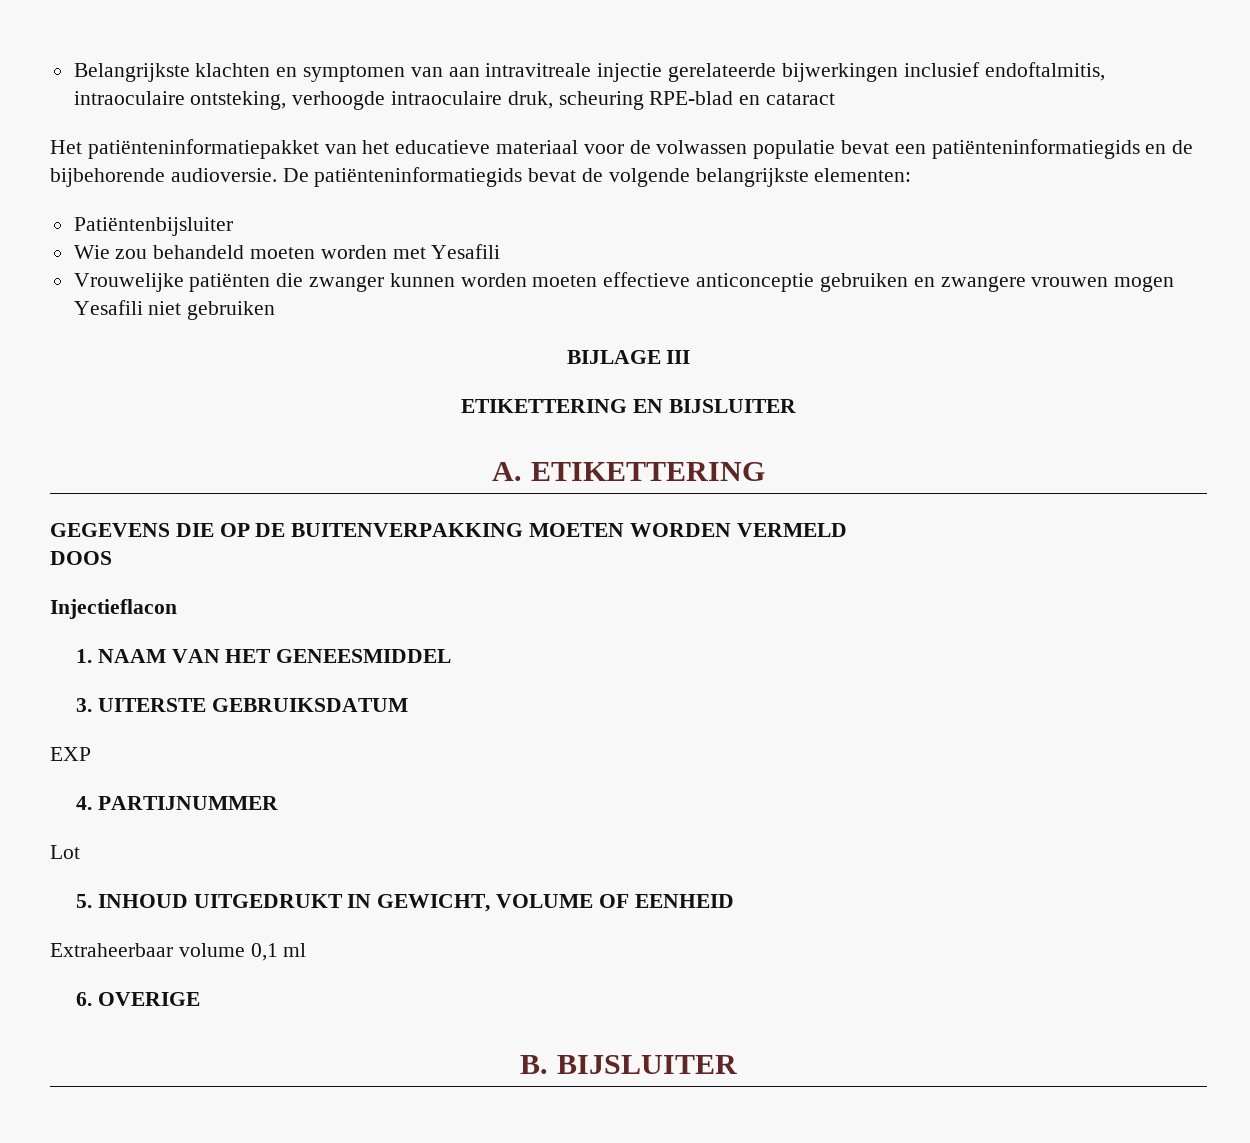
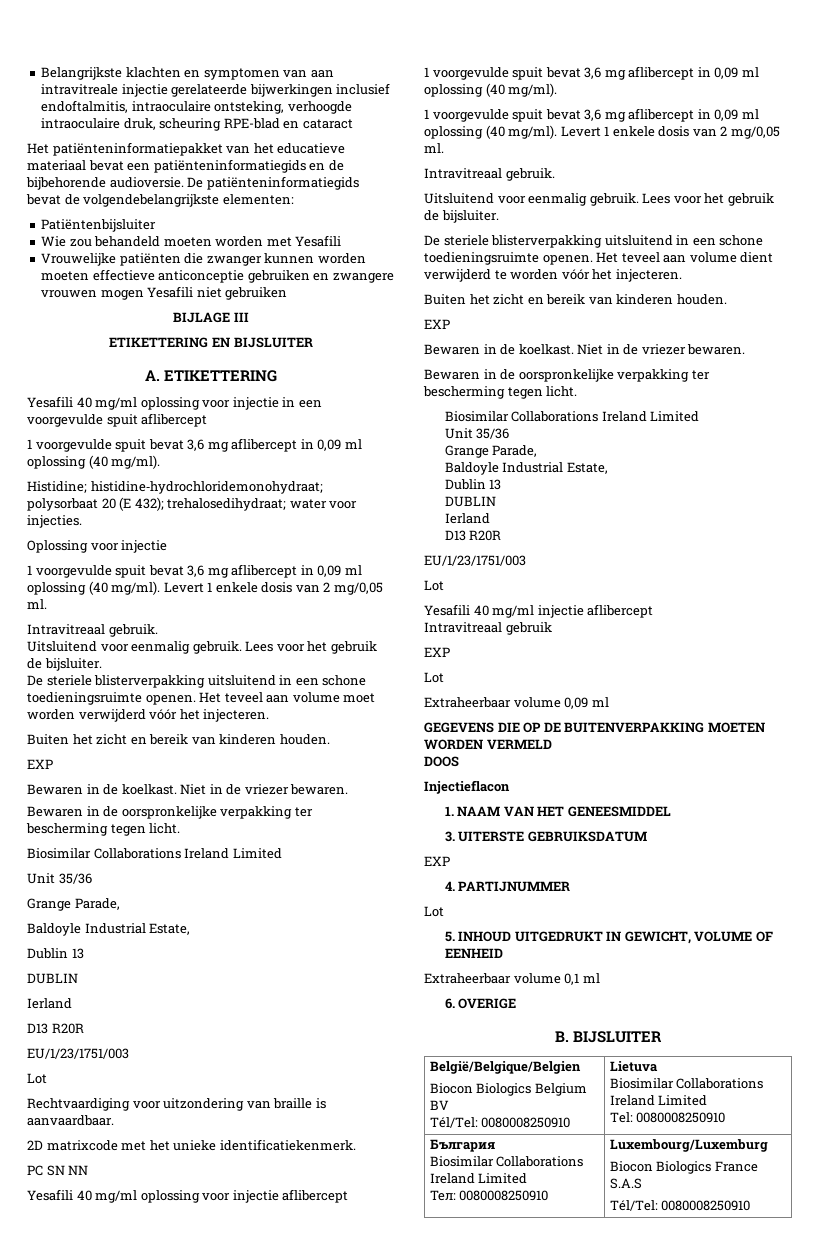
- Het patiënteninformatiepakket van het educatieve materiaal voor de volwassen populatie bevat een patiënteninformatiegids en de bijbehorende audioversie.
+ Het patiënteninformatiepakket van het educatieve materiaal bevat een patiënteninformatiegids en de bijbehorende audioversie.
- De patiënteninformatiegids bevat de volgende belangrijkste elementen:
+ De patiënteninformatiegids bevat de volgendebelangrijkste elementen:
+ Yesafili 40 mg/ml oplossing voor injectie in een voorgevulde spuit aflibercept
+ 1 voorgevulde spuit bevat 3,6 mg aflibercept in 0,09 ml oplossing (40 mg/ml).
+ Histidine; histidine‑hydrochloridemonohydraat; polysorbaat 20 (E 432); trehalosedihydraat; water voor injecties.
+ Oplossing voor injectie
+ 1 voorgevulde spuit bevat 3,6 mg aflibercept in 0,09 ml oplossing (40 mg/ml). Levert 1 enkele dosis van 2 mg/0,05 ml.
+ Intravitreaal gebruik.
+ Uitsluitend voor eenmalig gebruik. Lees voor het gebruik de bijsluiter.
+ De steriele blisterverpakking uitsluitend in een schone toedieningsruimte openen. Het teveel aan volume moet worden verwijderd vóór het injecteren.
+ Buiten het zicht en bereik van kinderen houden.
+ EXP
+ Bewaren in de koelkast. Niet in de vriezer bewaren.
+ Bewaren in de oorspronkelijke verpakking ter bescherming tegen licht.
+ Biosimilar Collaborations Ireland Limited
+ Unit 35/36
+ Grange Parade,
+ Baldoyle Industrial Estate,
+ Dublin 13
+ DUBLIN
+ Ierland
+ D13 R20R
+ EU/1/23/1751/003
+ Lot
+ Rechtvaardiging voor uitzondering van braille is aanvaardbaar.
+ 2D matrixcode met het unieke identificatiekenmerk.
+ PC SN NN
+ Yesafili 40 mg/ml oplossing voor injectie aflibercept
+ 1 voorgevulde spuit bevat 3,6 mg aflibercept in 0,09 ml oplossing (40 mg/ml).
+ 1 voorgevulde spuit bevat 3,6 mg aflibercept in 0,09 ml oplossing (40 mg/ml). Levert 1 enkele dosis van 2 mg/0,05 ml.
+ Intravitreaal gebruik.
+ Uitsluitend voor eenmalig gebruik. Lees voor het gebruik de bijsluiter.
+ De steriele blisterverpakking uitsluitend in een schone toedieningsruimte openen. Het teveel aan volume dient verwijderd te worden vóór het injecteren.
+ Buiten het zicht en bereik van kinderen houden.
+ EXP
+ Bewaren in de koelkast. Niet in de vriezer bewaren.
+ Bewaren in de oorspronkelijke verpakking ter bescherming tegen licht.
+ Biosimilar Collaborations Ireland Limited
+ Unit 35/36
+ Grange Parade,
+ Baldoyle Industrial Estate,
+ Dublin 13
+ DUBLIN
+ Ierland
+ D13 R20R
+ EU/1/23/1751/003
+ Lot
+ Yesafili 40 mg/ml injectie aflibercept
+ Intravitreaal gebruik
+ EXP
+ Lot
+ Extraheerbaar volume 0,09 ml
+ België/Belgique/Belgien
+ Biocon Biologics Belgium BV
+ Tél/Tel: 0080008250910 | Lietuva
+ Biosimilar Collaborations Ireland Limited
+ Tel: 0080008250910
+ България
+ Biosimilar Collaborations Ireland Limited
+ Тел: 0080008250910 | Luxembourg/Luxemburg
+ Biocon Biologics France S.A.S
+ Tél/Tel: 0080008250910

